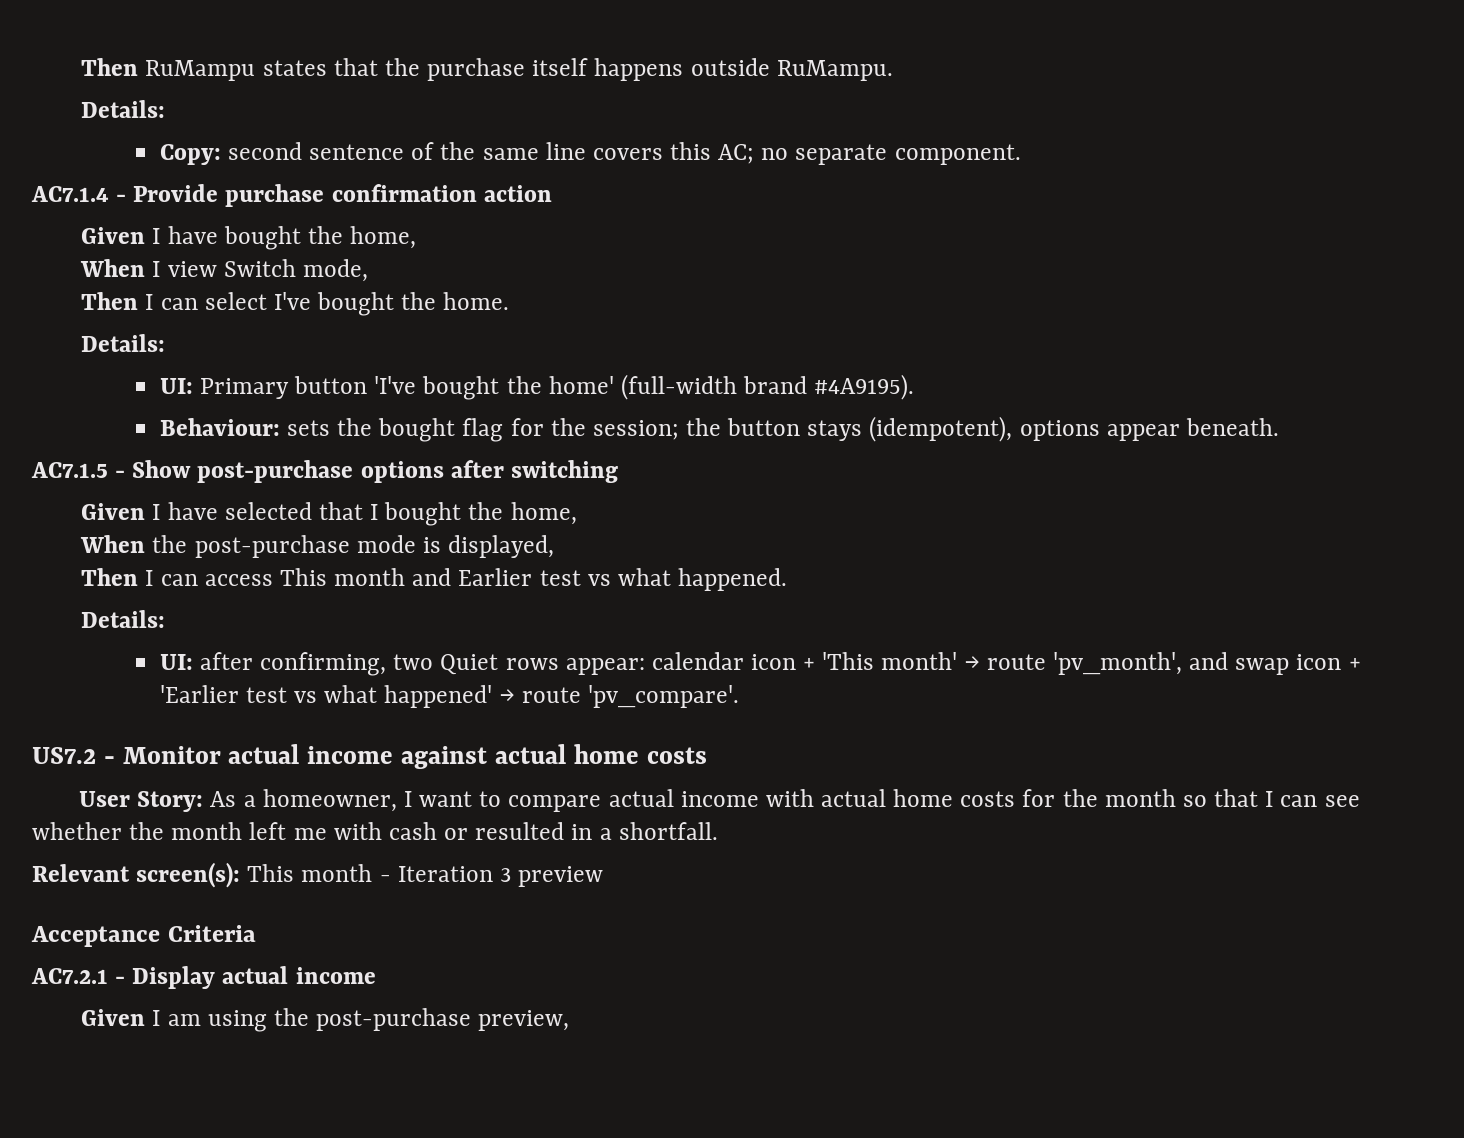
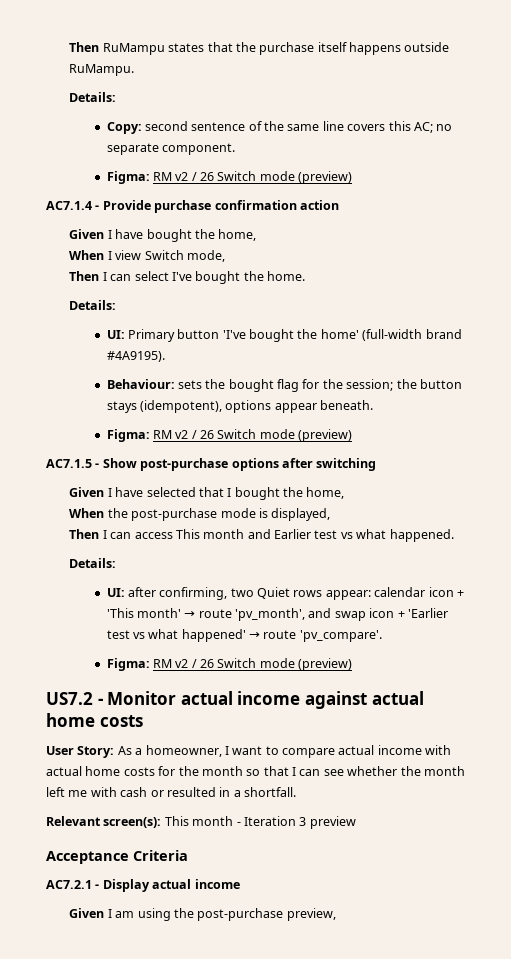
  Copy: second sentence of the same line covers this AC; no separate component.
+ Figma: RM v2 / 26 Switch mode (preview)
  Behaviour: sets the bought flag for the session; the button stays (idempotent), options appear beneath.
+ Figma: RM v2 / 26 Switch mode (preview)
  UI: after confirming, two Quiet rows appear: calendar icon + 'This month' → route 'pv_month', and swap icon + 'Earlier test vs what happened' → route 'pv_compare'.
+ Figma: RM v2 / 26 Switch mode (preview)

